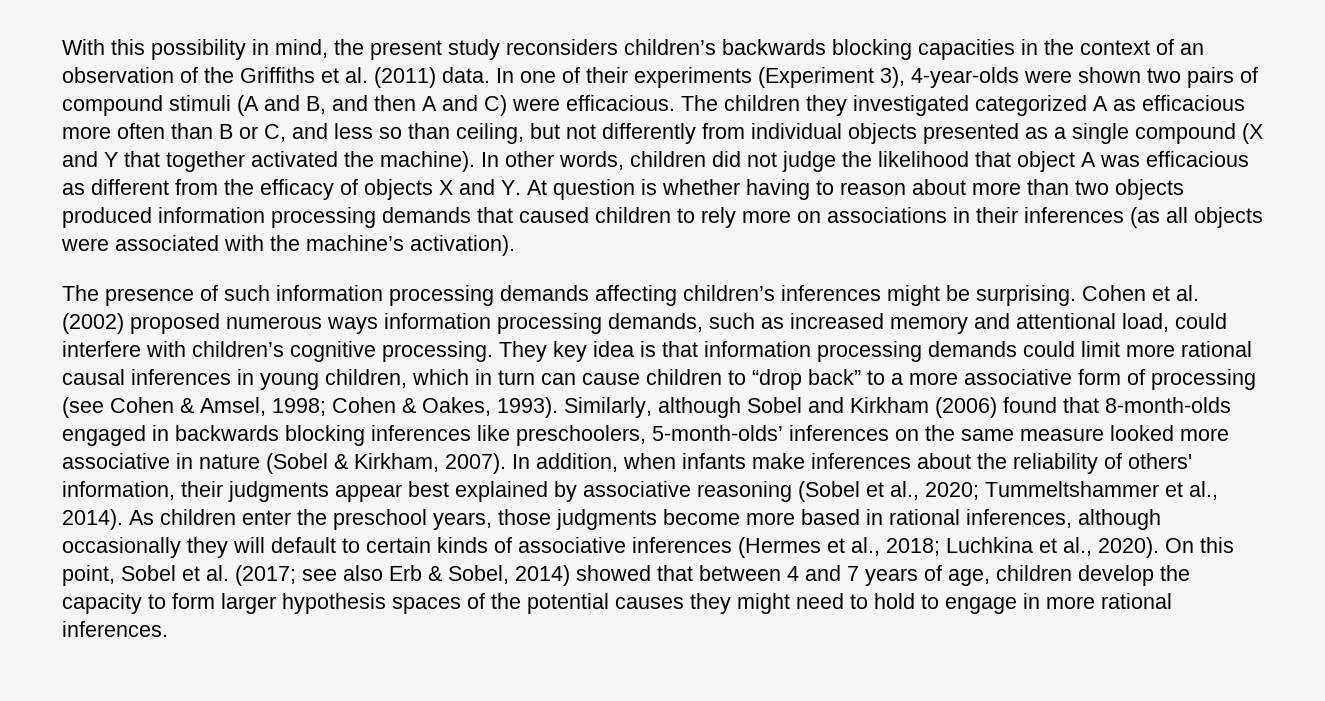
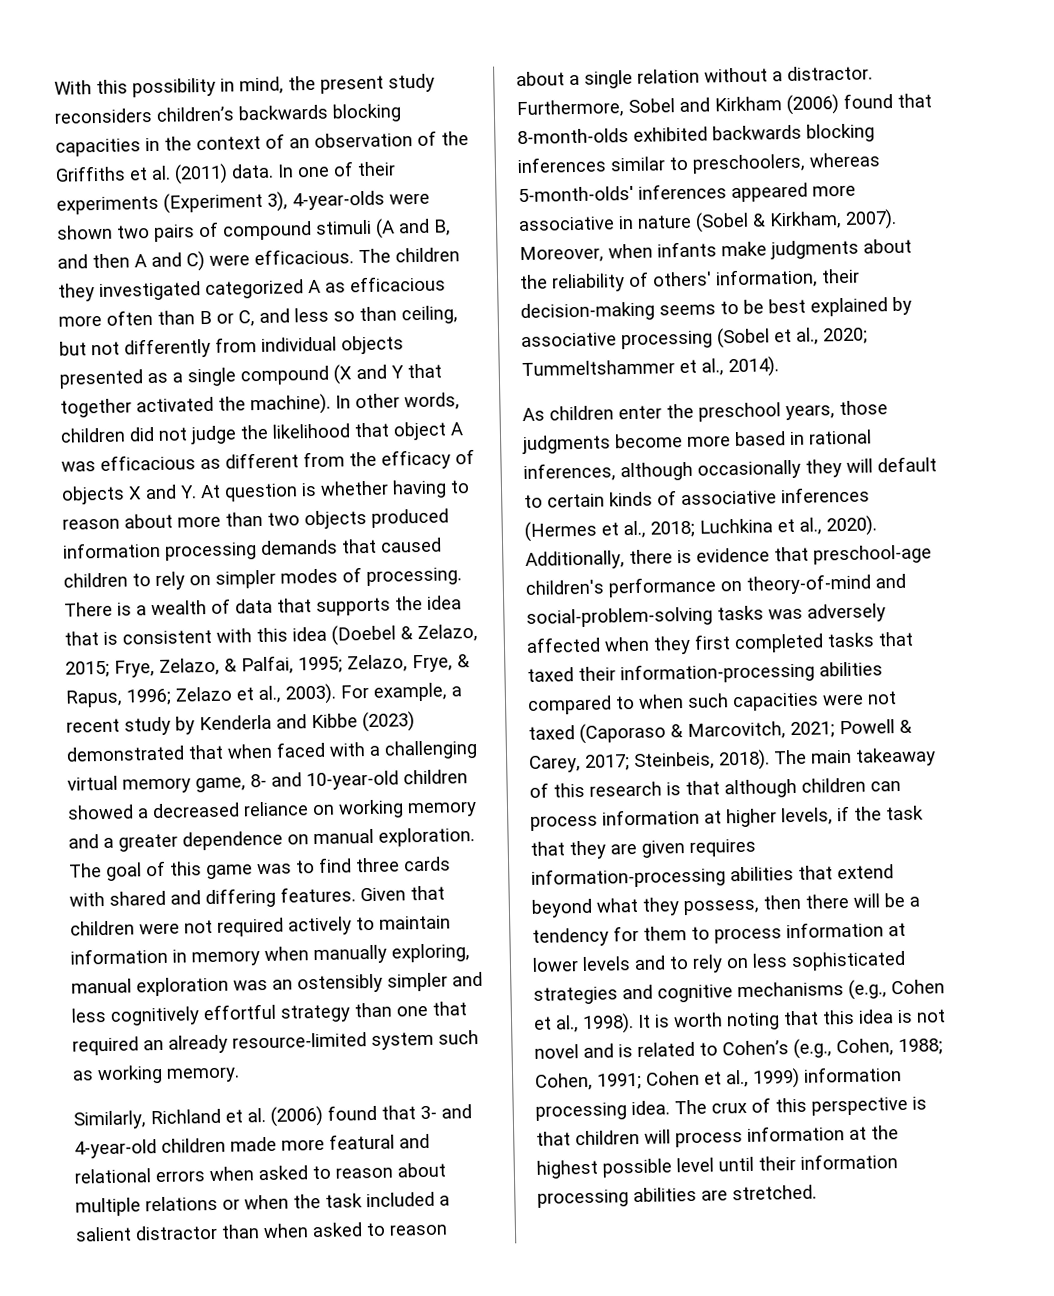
- In other words, children did not judge the likelihood that object A was efficacious as different from the efficacy of objects X and Y. At question is whether having to reason about more than two objects produced information processing demands that caused children to rely more on associations in their inferences (as all objects were associated with the machine’s activation).
- The presence of such information processing demands affecting children’s inferences might be surprising. Cohen et al. (2002) proposed numerous ways information processing demands, such as increased memory and attentional load, could interfere with children’s cognitive processing. They key idea is that information processing demands could limit more rational causal inferences in young children, which in turn can cause children to “drop back” to a more associative form of processing (see Cohen & Amsel, 1998; Cohen & Oakes, 1993). Similarly, although Sobel and Kirkham (2006) found that 8-month-olds engaged in backwards blocking inferences like preschoolers, 5-month-olds’ inferences on the same measure looked more associative in nature (Sobel & Kirkham, 2007).
+ In other words, children did not judge the likelihood that object A was efficacious as different from the efficacy of objects X and Y. At question is whether having to reason about more than two objects produced information processing demands that caused children to rely on simpler modes of processing. There is a wealth of data that supports the idea that is consistent with this idea (Doebel & Zelazo, 2015; Frye, Zelazo, & Palfai, 1995; Zelazo, Frye, & Rapus, 1996; Zelazo et al., 2003). For example, a recent study by Kenderla and Kibbe (2023) demonstrated that when faced with a challenging virtual memory game, 8- and 10-year-old children showed a decreased reliance on working memory and a greater dependence on manual exploration. The goal of this game was to find three cards with shared and differing features. Given that children were not required actively to maintain information in memory when manually exploring, manual exploration was an ostensibly simpler and less cognitively effortful strategy than one that required an already resource-limited system such as working memory.
+ Similarly, Richland et al. (2006) found that 3- and 4-year-old children made more featural and relational errors when asked to reason about multiple relations or when the task included a salient distractor than when asked to reason about a single relation without a distractor. Furthermore, Sobel and Kirkham (2006) found that 8-month-olds exhibited backwards blocking inferences similar to preschoolers, whereas 5-month-olds' inferences appeared more associative in nature (Sobel & Kirkham, 2007).
- In addition, when infants make inferences about the reliability of others' information, their judgments appear best explained by associative reasoning (Sobel et al., 2020; Tummeltshammer et al., 2014). As children enter the preschool years, those judgments become more based in rational inferences, although occasionally they will default to certain kinds of associative inferences (Hermes et al., 2018; Luchkina et al., 2020).
+ Moreover, when infants make judgments about the reliability of others' information, their decision-making seems to be best explained by associative processing (Sobel et al., 2020; Tummeltshammer et al., 2014).
+ As children enter the preschool years, those judgments become more based in rational inferences, although occasionally they will default to certain kinds of associative inferences (Hermes et al., 2018; Luchkina et al., 2020).
- On this point, Sobel et al. (2017; see also Erb & Sobel, 2014) showed that between 4 and 7 years of age, children develop the capacity to form larger hypothesis spaces of the potential causes they might need to hold to engage in more rational inferences.
+ Additionally, there is evidence that preschool-age children's performance on theory-of-mind and social-problem-solving tasks was adversely affected when they first completed tasks that taxed their information-processing abilities compared to when such capacities were not taxed (Caporaso & Marcovitch, 2021; Powell & Carey, 2017; Steinbeis, 2018). The main takeaway of this research is that although children can process information at higher levels, if the task that they are given requires information-processing abilities that extend beyond what they possess, then there will be a tendency for them to process information at lower levels and to rely on less sophisticated strategies and cognitive mechanisms (e.g., Cohen et al., 1998). It is worth noting that this idea is not novel and is related to Cohen’s (e.g., Cohen, 1988; Cohen, 1991; Cohen et al., 1999) information processing idea. The crux of this perspective is that children will process information at the highest possible level until their information processing abilities are stretched.

